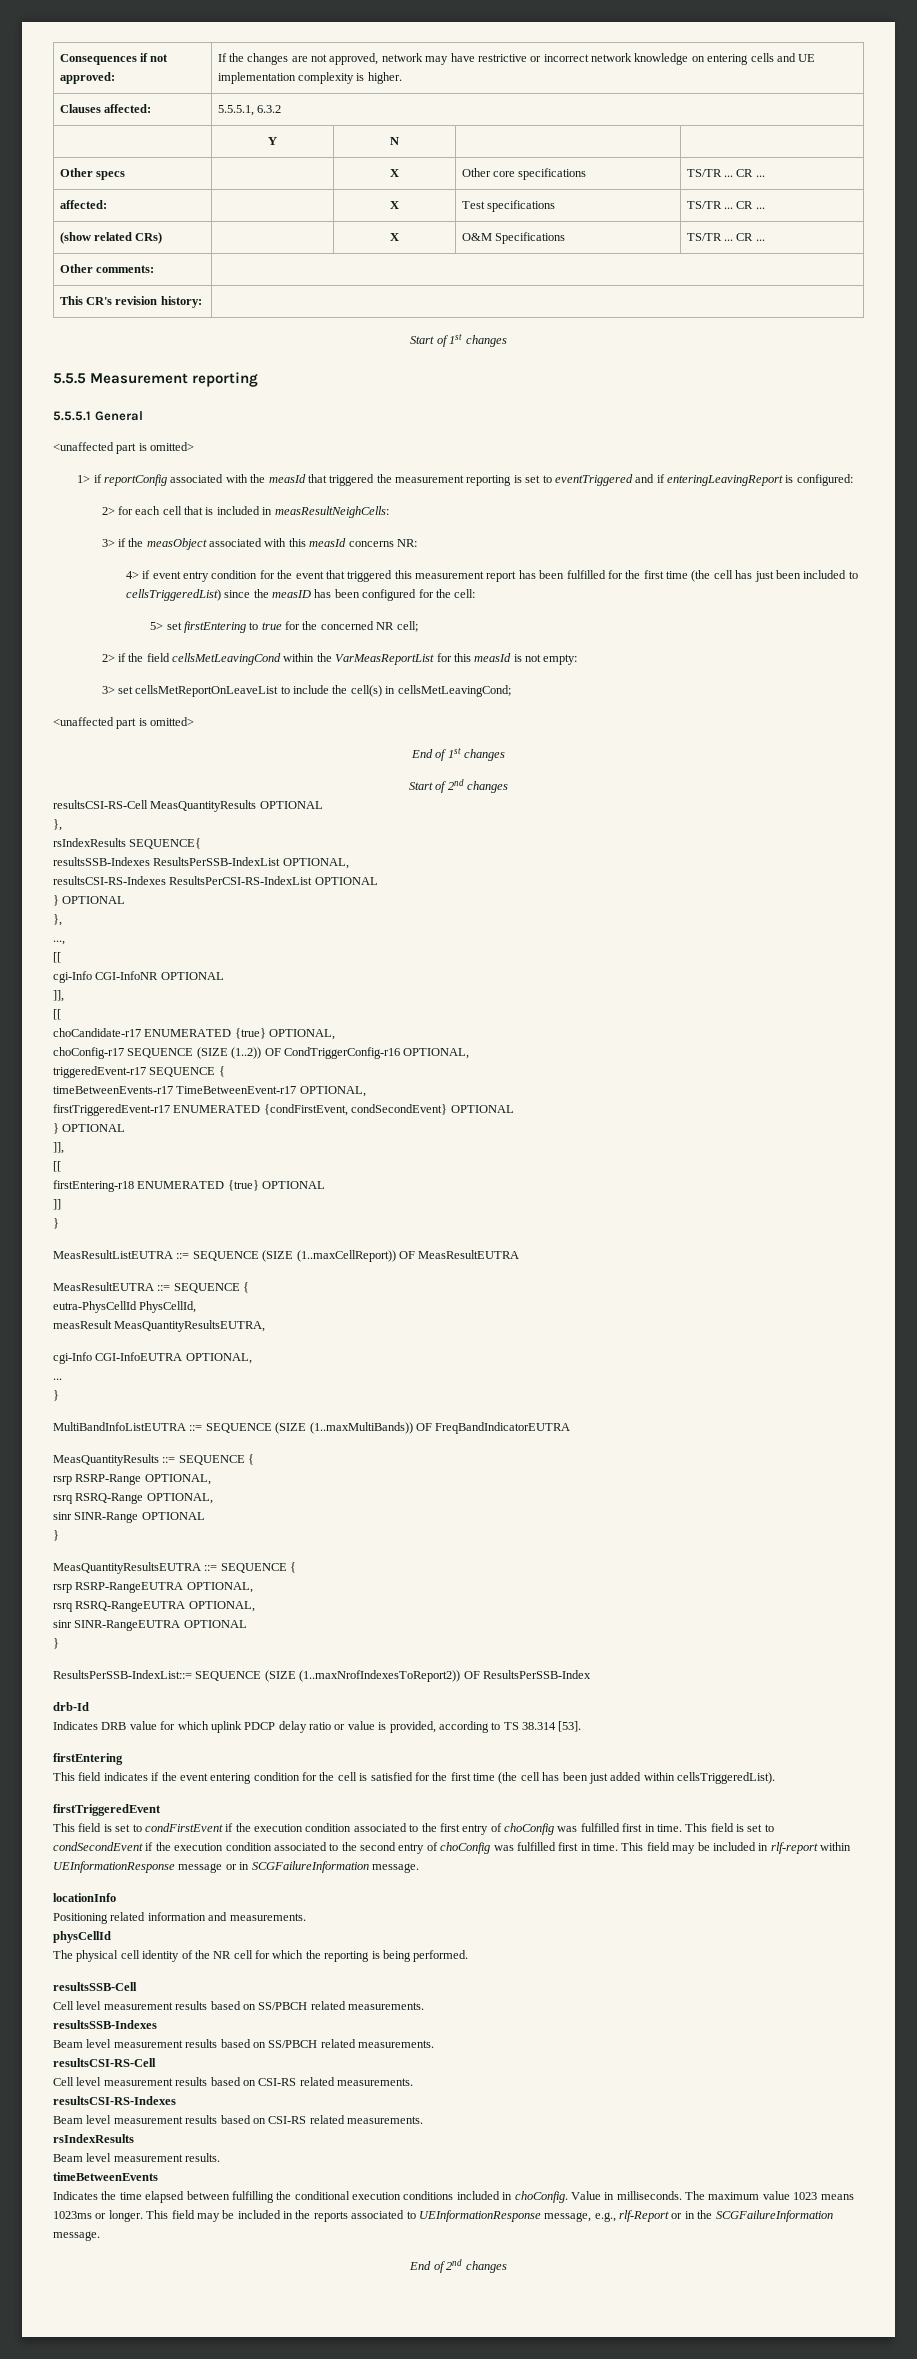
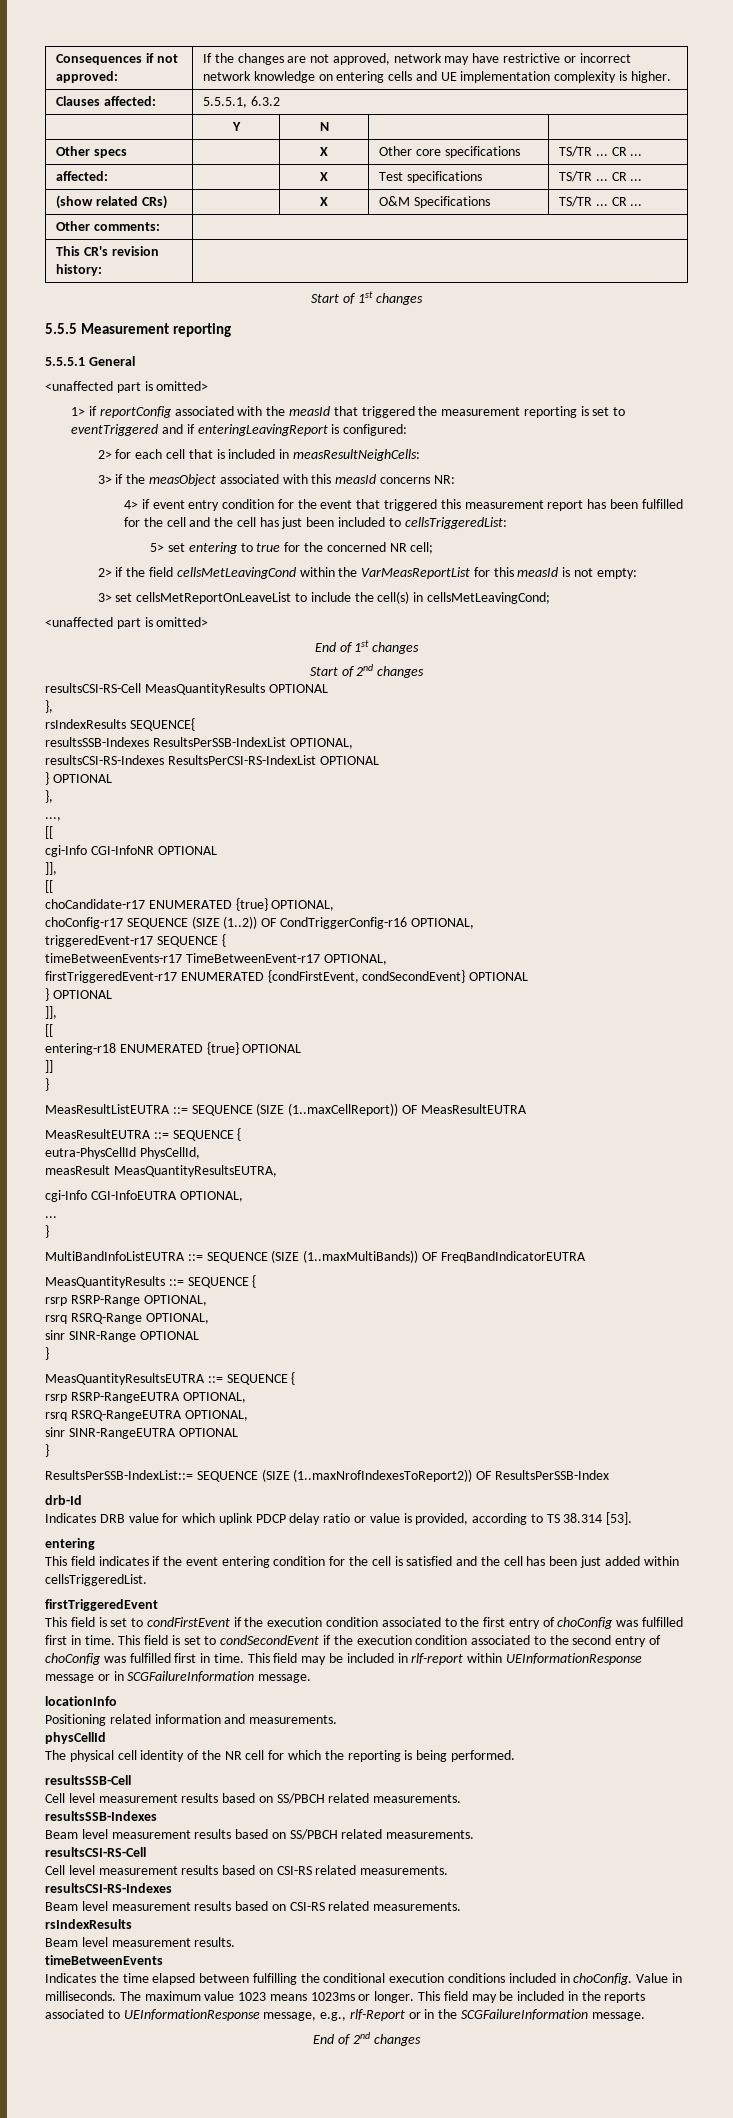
- 4> if event entry condition for the event that triggered this measurement report has been fulfilled for the first time (the cell has just been included to cellsTriggeredList) since the measID has been configured for the cell:
+ 4> if event entry condition for the event that triggered this measurement report has been fulfilled for the cell and the cell has just been included to cellsTriggeredList:
- 5> set firstEntering to true for the concerned NR cell;
+ 5> set entering to true for the concerned NR cell;
- firstEntering-r18 ENUMERATED {true} OPTIONAL
+ entering-r18 ENUMERATED {true} OPTIONAL
  Indicates DRB value for which uplink PDCP delay ratio or value is provided, according to TS 38.314 [53].
- firstEntering
+ entering
- This field indicates if the event entering condition for the cell is satisfied for the first time (the cell has been just added within cellsTriggeredList).
+ This field indicates if the event entering condition for the cell is satisfied and the cell has been just added within cellsTriggeredList.

